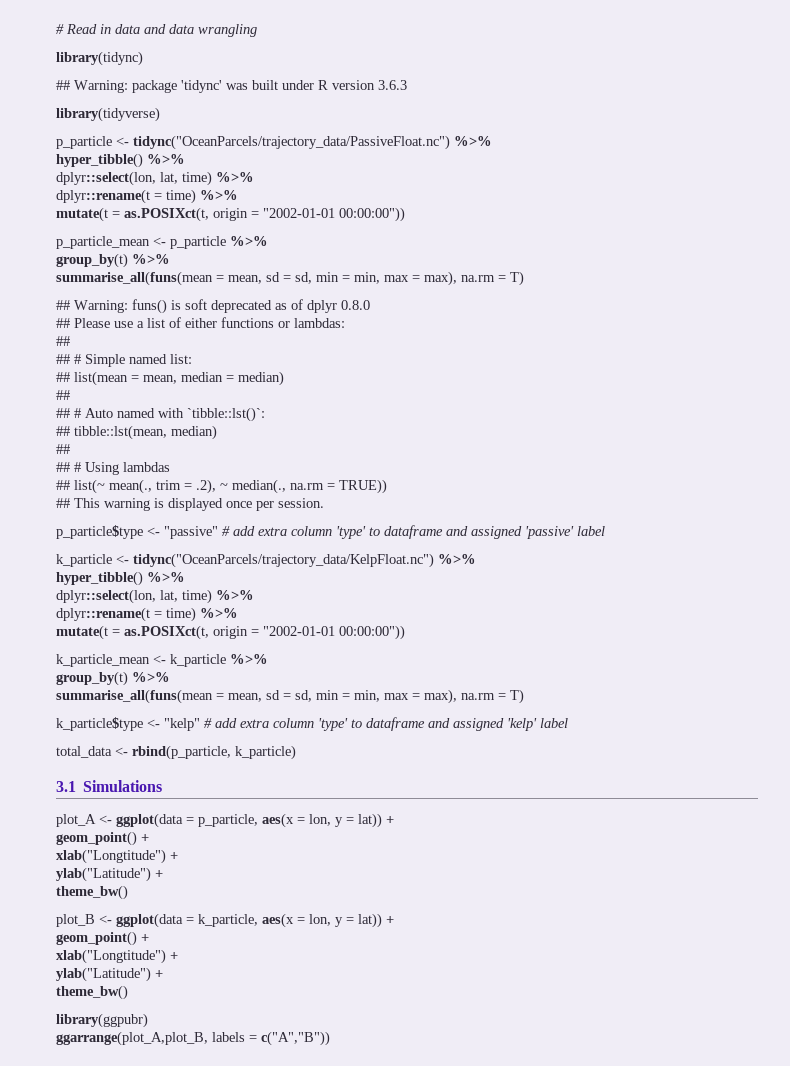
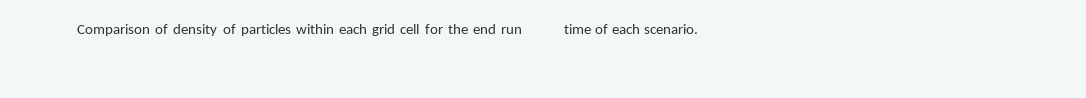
- # Read in data and data wrangling
- library(tidync)
- ## Warning: package 'tidync' was built under R version 3.6.3
- library(tidyverse)
- p_particle <- tidync("OceanParcels/trajectory_data/PassiveFloat.nc") %>%
- hyper_tibble() %>%
- dplyr::select(lon, lat, time) %>%
- dplyr::rename(t = time) %>%
- mutate(t = as.POSIXct(t, origin = "2002-01-01 00:00:00"))
- p_particle_mean <- p_particle %>%
- group_by(t) %>%
- summarise_all(funs(mean = mean, sd = sd, min = min, max = max), na.rm = T)
- ## Warning: funs() is soft deprecated as of dplyr 0.8.0
- ## Please use a list of either functions or lambdas:
- ##
- ## # Simple named list:
- ## list(mean = mean, median = median)
- ##
- ## # Auto named with `tibble::lst()`:
- ## tibble::lst(mean, median)
- ##
- ## # Using lambdas
- ## list(~ mean(., trim = .2), ~ median(., na.rm = TRUE))
- ## This warning is displayed once per session.
- p_particle$type <- "passive" # add extra column 'type' to dataframe and assigned 'passive' label
- k_particle <- tidync("OceanParcels/trajectory_data/KelpFloat.nc") %>%
- hyper_tibble() %>%
- dplyr::select(lon, lat, time) %>%
- dplyr::rename(t = time) %>%
- mutate(t = as.POSIXct(t, origin = "2002-01-01 00:00:00"))
- k_particle_mean <- k_particle %>%
- group_by(t) %>%
- summarise_all(funs(mean = mean, sd = sd, min = min, max = max), na.rm = T)
- k_particle$type <- "kelp" # add extra column 'type' to dataframe and assigned 'kelp' label
- total_data <- rbind(p_particle, k_particle)
- 3.1 Simulations
- plot_A <- ggplot(data = p_particle, aes(x = lon, y = lat)) +
- geom_point() +
- xlab("Longtitude") +
- ylab("Latitude") +
- theme_bw()
- plot_B <- ggplot(data = k_particle, aes(x = lon, y = lat)) +
- geom_point() +
- xlab("Longtitude") +
- ylab("Latitude") +
- theme_bw()
- library(ggpubr)
- ggarrange(plot_A,plot_B, labels = c("A","B"))
+ Comparison of density of particles within each grid cell for the end run time of each scenario.

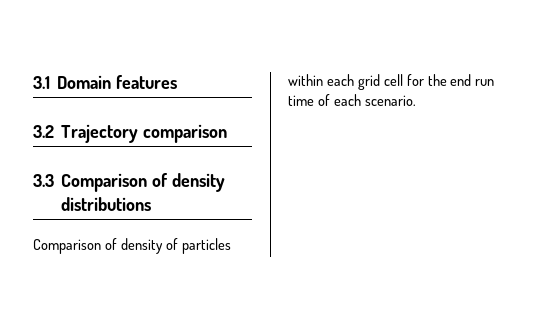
+ 3.1 Domain features
+ 3.2 Trajectory comparison
+ 3.3 Comparison of density distributions

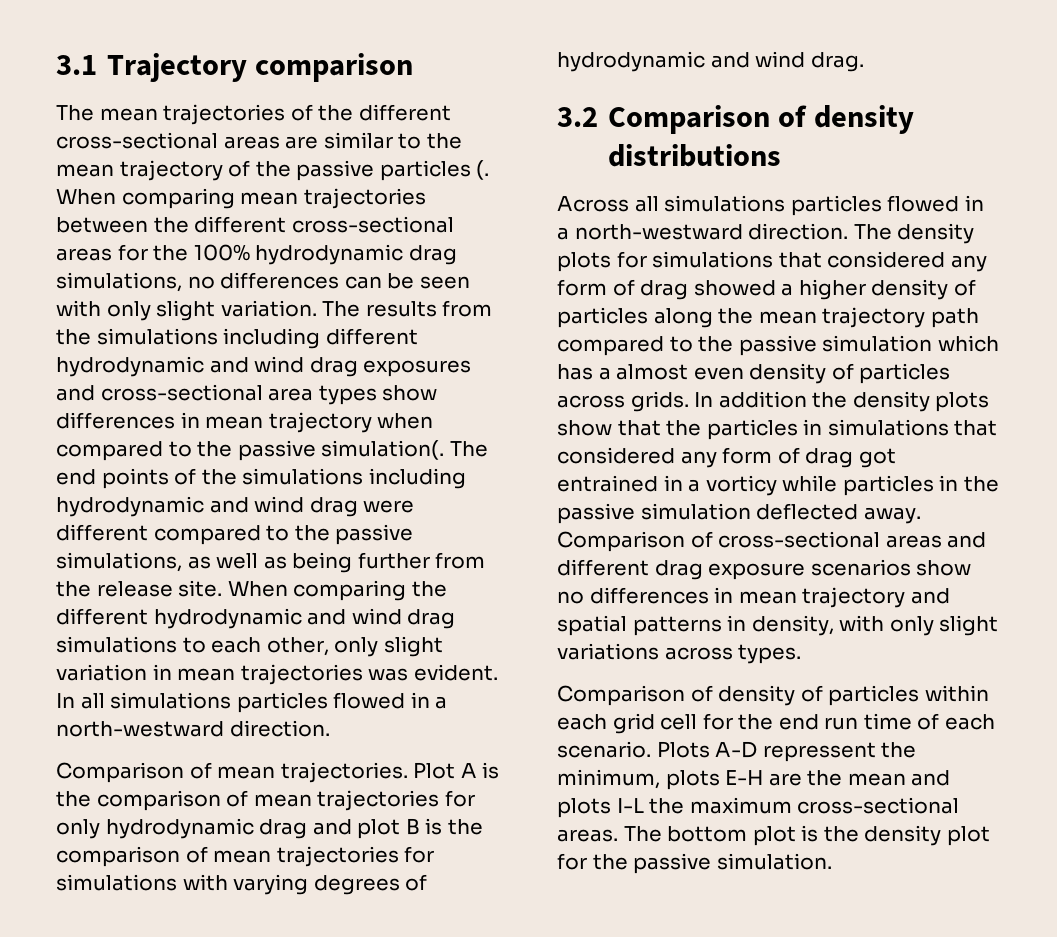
- 3.1 Domain features
- 3.2 Trajectory comparison
- 3.3 Comparison of density distributions
+ 3.1 Trajectory comparison
+ The mean trajectories of the different cross-sectional areas are similar to the mean trajectory of the passive particles (. When comparing mean trajectories between the different cross-sectional areas for the 100% hydrodynamic drag simulations, no differences can be seen with only slight variation. The results from the simulations including different hydrodynamic and wind drag exposures and cross-sectional area types show differences in mean trajectory when compared to the passive simulation(. The end points of the simulations including hydrodynamic and wind drag were different compared to the passive simulations, as well as being further from the release site. When comparing the different hydrodynamic and wind drag simulations to each other, only slight variation in mean trajectories was evident. In all simulations particles flowed in a north-westward direction.
+ Comparison of mean trajectories. Plot A is the comparison of mean trajectories for only hydrodynamic drag and plot B is the comparison of mean trajectories for simulations with varying degrees of hydrodynamic and wind drag.
+ 3.2 Comparison of density distributions
+ Across all simulations particles flowed in a north-westward direction. The density plots for simulations that considered any form of drag showed a higher density of particles along the mean trajectory path compared to the passive simulation which has a almost even density of particles across grids. In addition the density plots show that the particles in simulations that considered any form of drag got entrained in a vorticy while particles in the passive simulation deflected away. Comparison of cross-sectional areas and different drag exposure scenarios show no differences in mean trajectory and spatial patterns in density, with only slight variations across types.
+ Plots A-D repressent the minimum, plots E-H are the mean and plots I-L the maximum cross-sectional areas. The bottom plot is the density plot for the passive simulation.

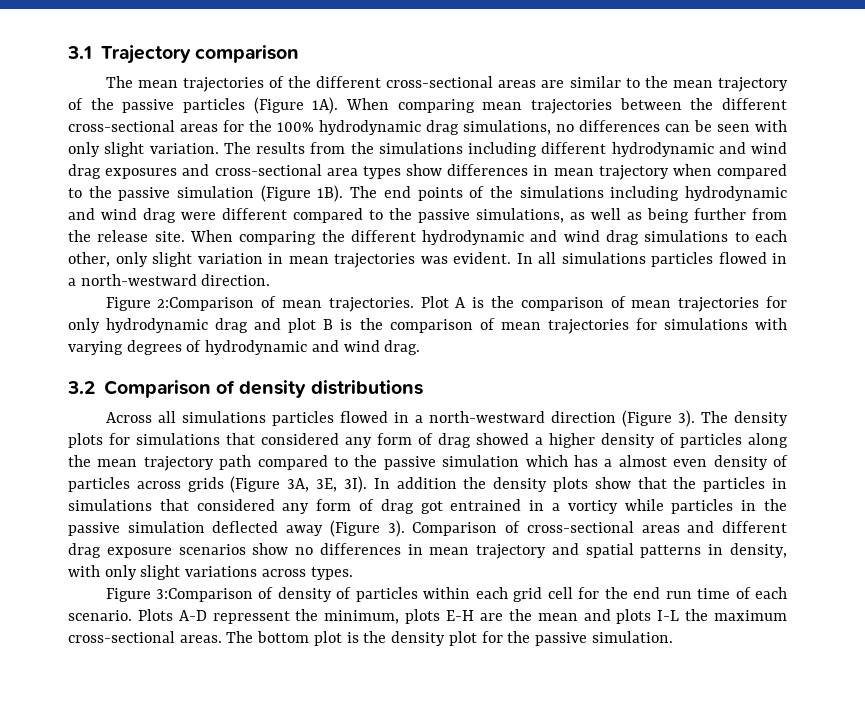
- The mean trajectories of the different cross-sectional areas are similar to the mean trajectory of the passive particles (.
+ The mean trajectories of the different cross-sectional areas are similar to the mean trajectory of the passive particles (Figure 1A).
- The results from the simulations including different hydrodynamic and wind drag exposures and cross-sectional area types show differences in mean trajectory when compared to the passive simulation(.
+ The results from the simulations including different hydrodynamic and wind drag exposures and cross-sectional area types show differences in mean trajectory when compared to the passive simulation (Figure 1B).
- Comparison of mean trajectories.
+ Figure 2:Comparison of mean trajectories.
- Across all simulations particles flowed in a north-westward direction.
+ Across all simulations particles flowed in a north-westward direction (Figure 3).
- The density plots for simulations that considered any form of drag showed a higher density of particles along the mean trajectory path compared to the passive simulation which has a almost even density of particles across grids.
+ The density plots for simulations that considered any form of drag showed a higher density of particles along the mean trajectory path compared to the passive simulation which has a almost even density of particles across grids (Figure 3A, 3E, 3I).
- In addition the density plots show that the particles in simulations that considered any form of drag got entrained in a vorticy while particles in the passive simulation deflected away.
+ In addition the density plots show that the particles in simulations that considered any form of drag got entrained in a vorticy while particles in the passive simulation deflected away (Figure 3).
- Comparison of density of particles within each grid cell for the end run time of each scenario.
+ Figure 3:Comparison of density of particles within each grid cell for the end run time of each scenario.

